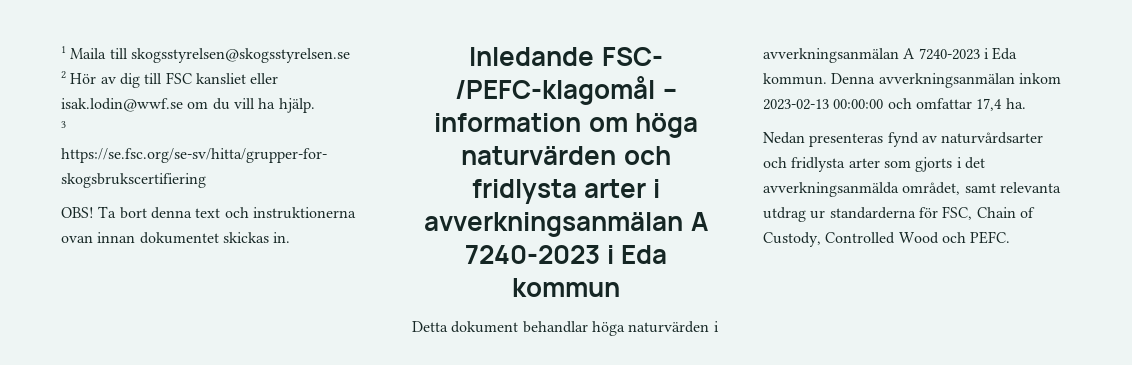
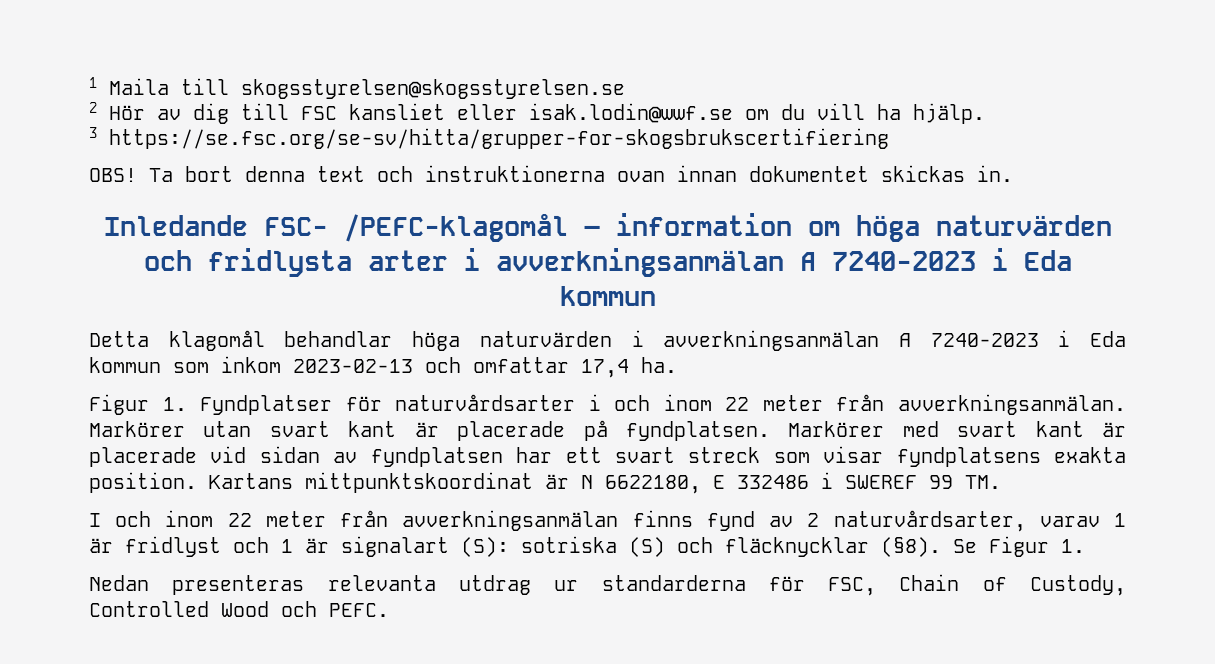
- Detta dokument behandlar höga naturvärden i avverkningsanmälan A 7240-2023 i Eda kommun. Denna avverkningsanmälan inkom 2023-02-13 00:00:00 och omfattar 17,4 ha.
+ Detta klagomål behandlar höga naturvärden i avverkningsanmälan A 7240-2023 i Eda kommun som inkom 2023-02-13 och omfattar 17,4 ha.
- Nedan presenteras fynd av naturvårdsarter och fridlysta arter som gjorts i det avverkningsanmälda området, samt relevanta utdrag ur standarderna för FSC, Chain of Custody, Controlled Wood och PEFC.
+ Figur 1. Fyndplatser för naturvårdsarter i och inom 22 meter från avverkningsanmälan. Markörer utan svart kant är placerade på fyndplatsen. Markörer med svart kant är placerade vid sidan av fyndplatsen har ett svart streck som visar fyndplatsens exakta position. Kartans mittpunktskoordinat är N 6622180, E 332486 i SWEREF 99 TM.
+ I och inom 22 meter från avverkningsanmälan finns fynd av 2 naturvårdsarter, varav 1 är fridlyst och 1 är signalart (S): sotriska (S) och fläcknycklar (§8). Se Figur 1.
+ Nedan presenteras relevanta utdrag ur standarderna för FSC, Chain of Custody, Controlled Wood och PEFC.

